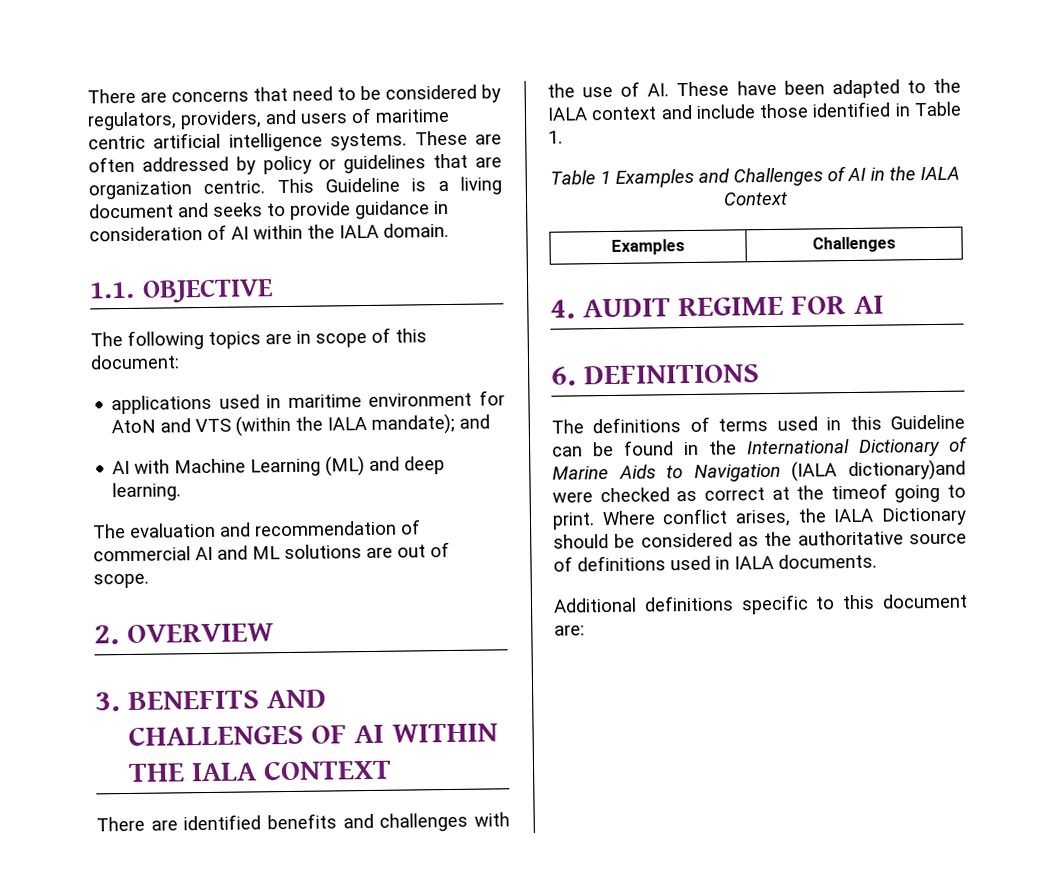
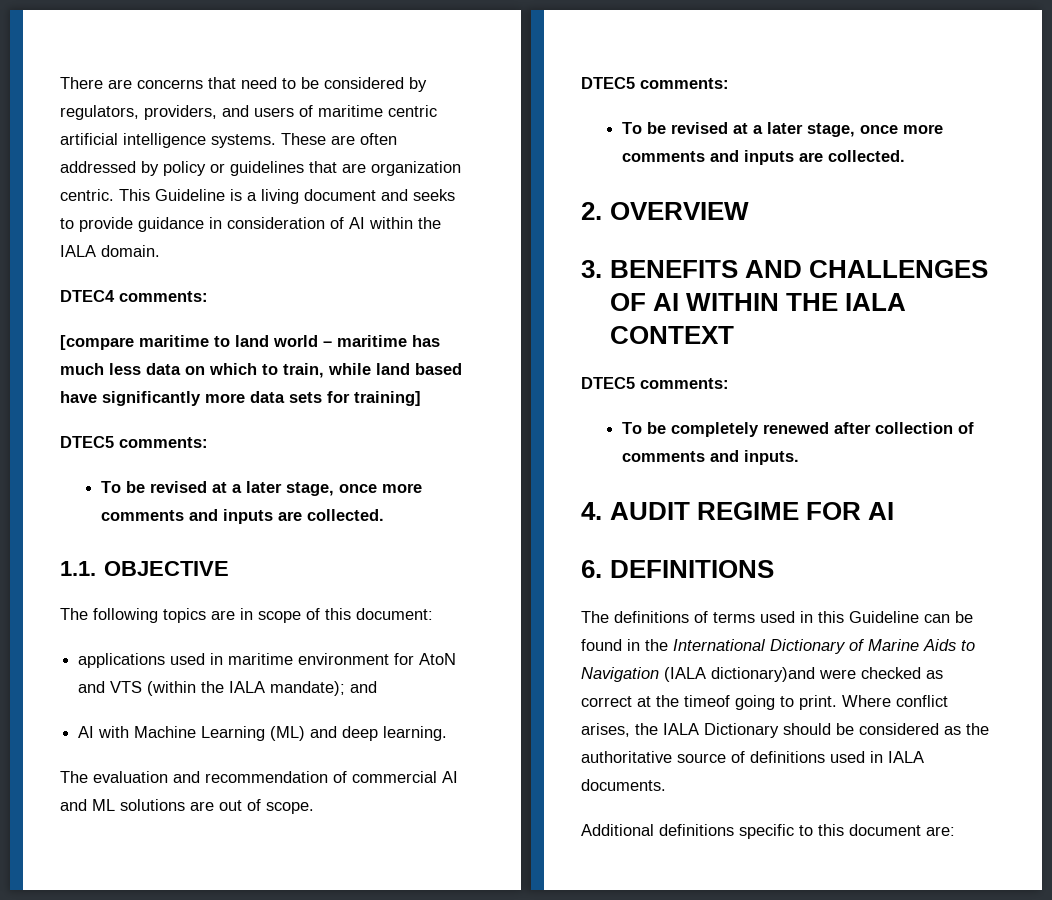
+ DTEC4 comments:
+ [compare maritime to land world – maritime has much less data on which to train, while land based have significantly more data sets for training]
+ DTEC5 comments:
+ To be revised at a later stage, once more comments and inputs are collected.
  The evaluation and recommendation of commercial AI and ML solutions are out of scope.
+ DTEC5 comments:
+ To be revised at a later stage, once more comments and inputs are collected.
  3. BENEFITS AND CHALLENGES OF AI WITHIN THE IALA CONTEXT
- There are identified benefits and challenges with the use of AI. These have been adapted to the IALA context and include those identified in Table 1.
- Table 1 Examples and Challenges of AI in the IALA Context
- Examples | Challenges
+ DTEC5 comments:
+ To be completely renewed after collection of comments and inputs.

